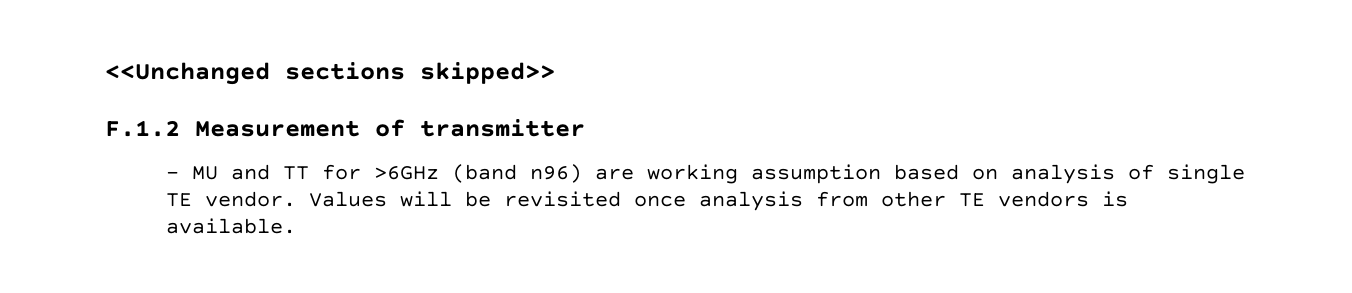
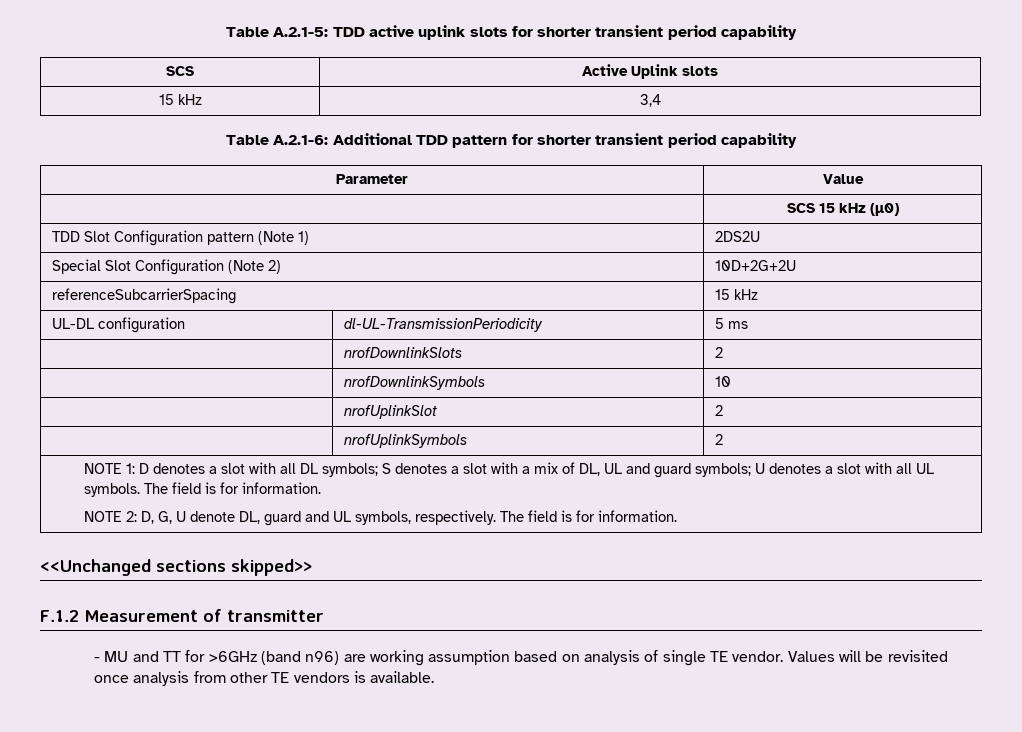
+ Table A.2.1-5: TDD active uplink slots for shorter transient period capability
+ SCS | Active Uplink slots
+ 15 kHz | 3,4
+ Table A.2.1-6: Additional TDD pattern for shorter transient period capability
+ Parameter | Value
+ | SCS 15 kHz (µ0)
+ TDD Slot Configuration pattern (Note 1) | 2DS2U
+ Special Slot Configuration (Note 2) | 10D+2G+2U
+ referenceSubcarrierSpacing | 15 kHz
+ UL-DL configuration | dl-UL-TransmissionPeriodicity | 5 ms
+ | nrofDownlinkSlots | 2
+ | nrofDownlinkSymbols | 10
+ | nrofUplinkSlot | 2
+ | nrofUplinkSymbols | 2
+ NOTE 1: D denotes a slot with all DL symbols; S denotes a slot with a mix of DL, UL and guard symbols; U denotes a slot with all UL symbols. The field is for information.
+ NOTE 2: D, G, U denote DL, guard and UL symbols, respectively. The field is for information.

